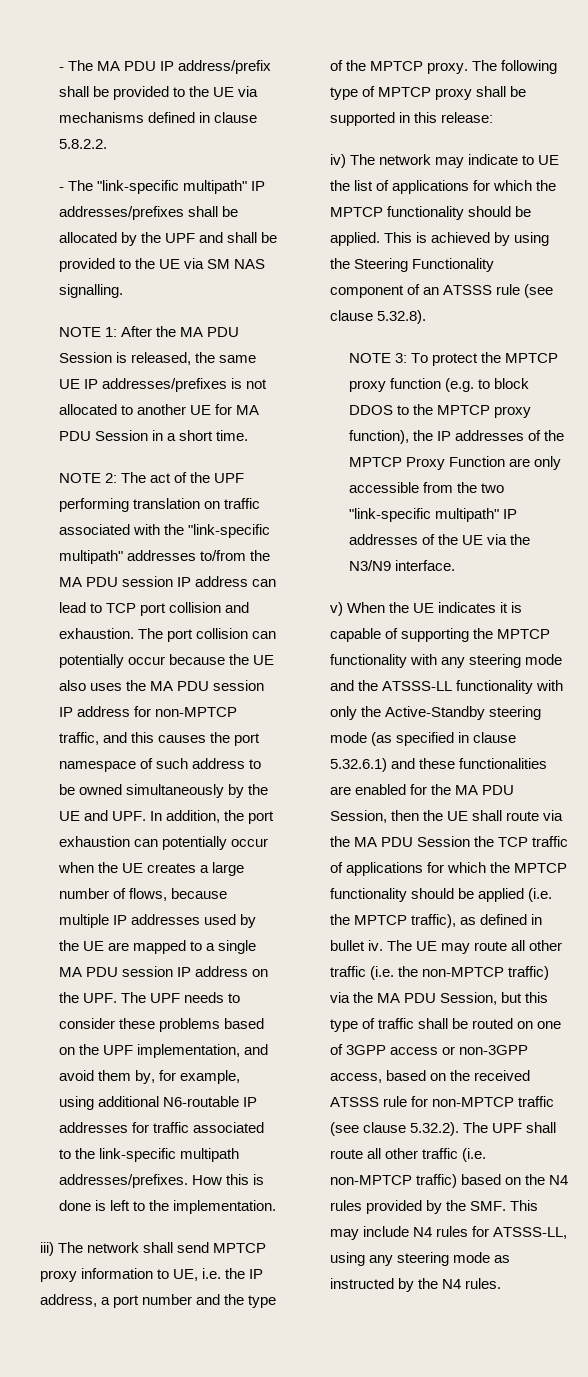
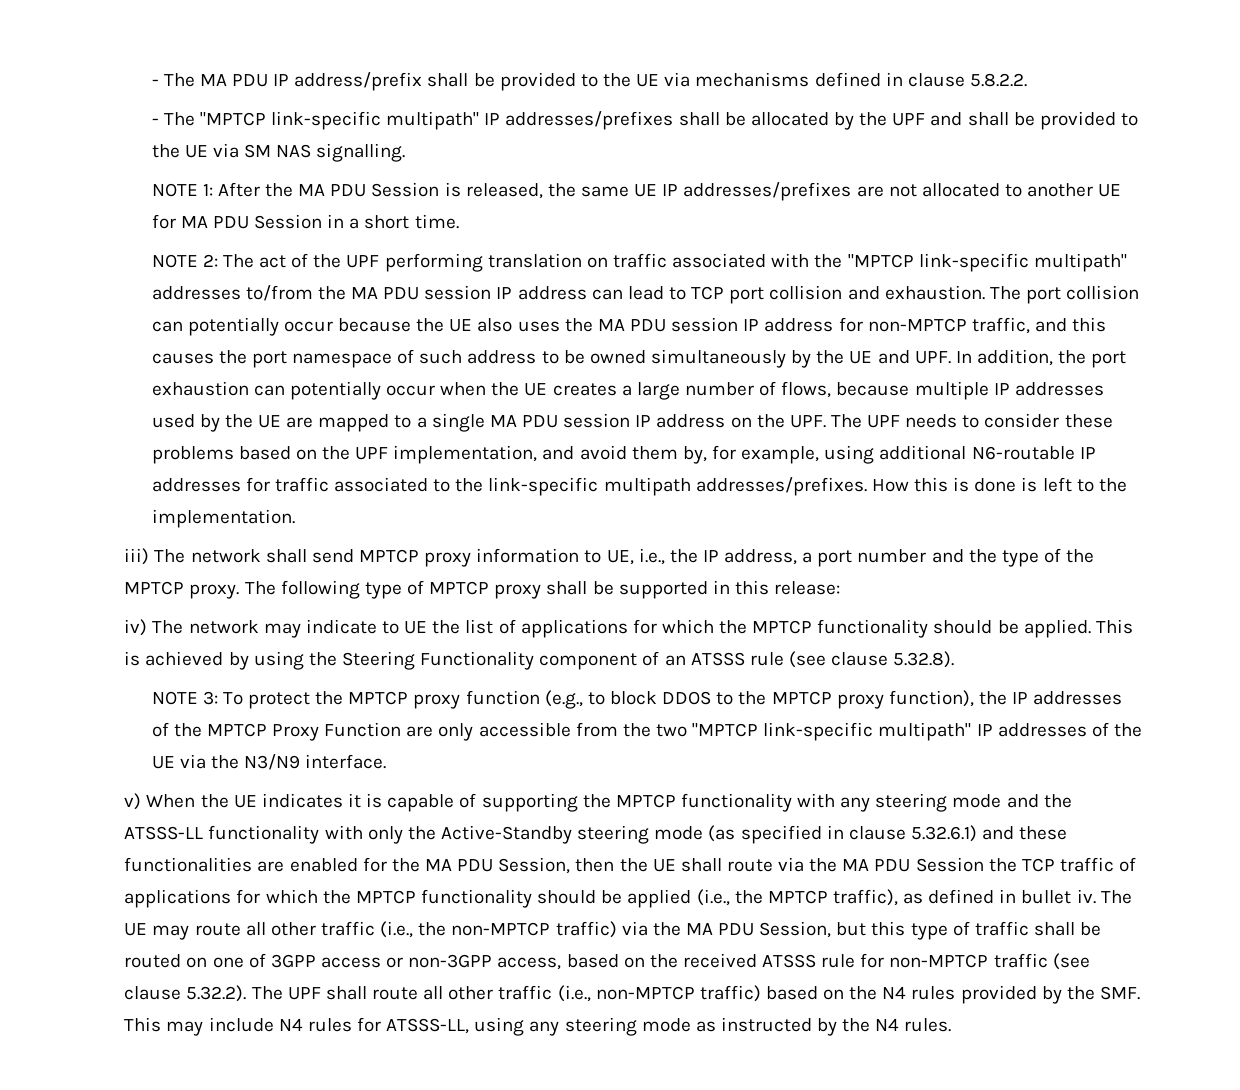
- - The "link-specific multipath" IP addresses/prefixes shall be allocated by the UPF and shall be provided to the UE via SM NAS signalling.
+ - The "MPTCP link-specific multipath" IP addresses/prefixes shall be allocated by the UPF and shall be provided to the UE via SM NAS signalling.
- NOTE 1: After the MA PDU Session is released, the same UE IP addresses/prefixes is not allocated to another UE for MA PDU Session in a short time.
+ NOTE 1: After the MA PDU Session is released, the same UE IP addresses/prefixes are not allocated to another UE for MA PDU Session in a short time.
- NOTE 2: The act of the UPF performing translation on traffic associated with the "link-specific multipath" addresses to/from the MA PDU session IP address can lead to TCP port collision and exhaustion.
+ NOTE 2: The act of the UPF performing translation on traffic associated with the "MPTCP link-specific multipath" addresses to/from the MA PDU session IP address can lead to TCP port collision and exhaustion.
- iii) The network shall send MPTCP proxy information to UE, i.e. the IP address, a port number and the type of the MPTCP proxy.
+ iii) The network shall send MPTCP proxy information to UE, i.e., the IP address, a port number and the type of the MPTCP proxy.
- NOTE 3: To protect the MPTCP proxy function (e.g. to block DDOS to the MPTCP proxy function), the IP addresses of the MPTCP Proxy Function are only accessible from the two "link-specific multipath" IP addresses of the UE via the N3/N9 interface.
+ NOTE 3: To protect the MPTCP proxy function (e.g., to block DDOS to the MPTCP proxy function), the IP addresses of the MPTCP Proxy Function are only accessible from the two "MPTCP link-specific multipath" IP addresses of the UE via the N3/N9 interface.
- v) When the UE indicates it is capable of supporting the MPTCP functionality with any steering mode and the ATSSS-LL functionality with only the Active-Standby steering mode (as specified in clause 5.32.6.1) and these functionalities are enabled for the MA PDU Session, then the UE shall route via the MA PDU Session the TCP traffic of applications for which the MPTCP functionality should be applied (i.e. the MPTCP traffic), as defined in bullet iv.
+ v) When the UE indicates it is capable of supporting the MPTCP functionality with any steering mode and the ATSSS-LL functionality with only the Active-Standby steering mode (as specified in clause 5.32.6.1) and these functionalities are enabled for the MA PDU Session, then the UE shall route via the MA PDU Session the TCP traffic of applications for which the MPTCP functionality should be applied (i.e., the MPTCP traffic), as defined in bullet iv.
- The UE may route all other traffic (i.e. the non-MPTCP traffic) via the MA PDU Session, but this type of traffic shall be routed on one of 3GPP access or non-3GPP access, based on the received ATSSS rule for non-MPTCP traffic (see clause 5.32.2). The UPF shall route all other traffic (i.e. non-MPTCP traffic) based on the N4 rules provided by the SMF. This may include N4 rules for ATSSS-LL, using any steering mode as instructed by the N4 rules.
+ The UE may route all other traffic (i.e., the non-MPTCP traffic) via the MA PDU Session, but this type of traffic shall be routed on one of 3GPP access or non-3GPP access, based on the received ATSSS rule for non-MPTCP traffic (see clause 5.32.2). The UPF shall route all other traffic (i.e., non-MPTCP traffic) based on the N4 rules provided by the SMF. This may include N4 rules for ATSSS-LL, using any steering mode as instructed by the N4 rules.

